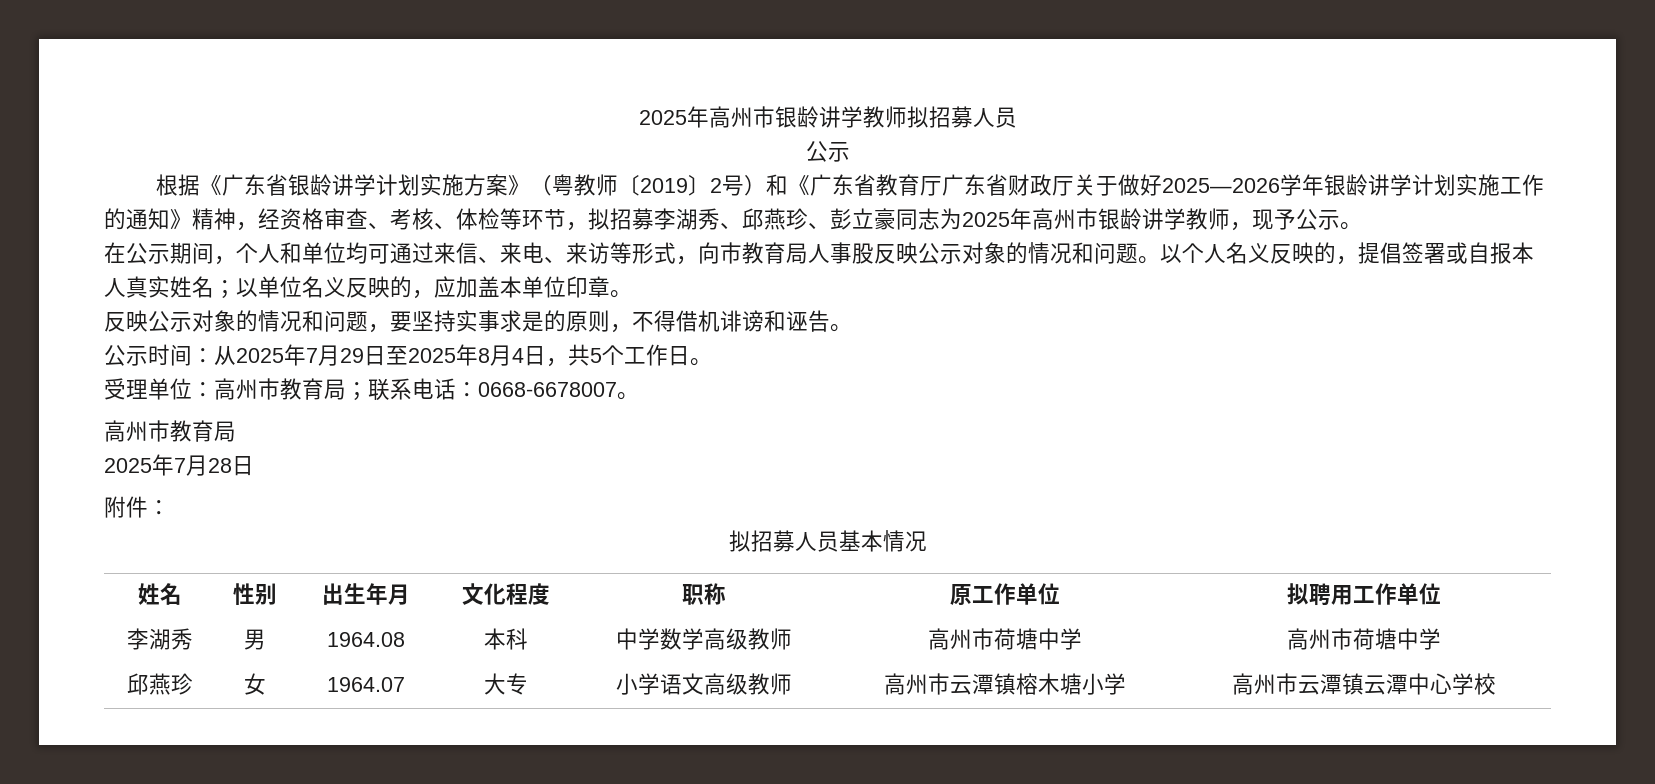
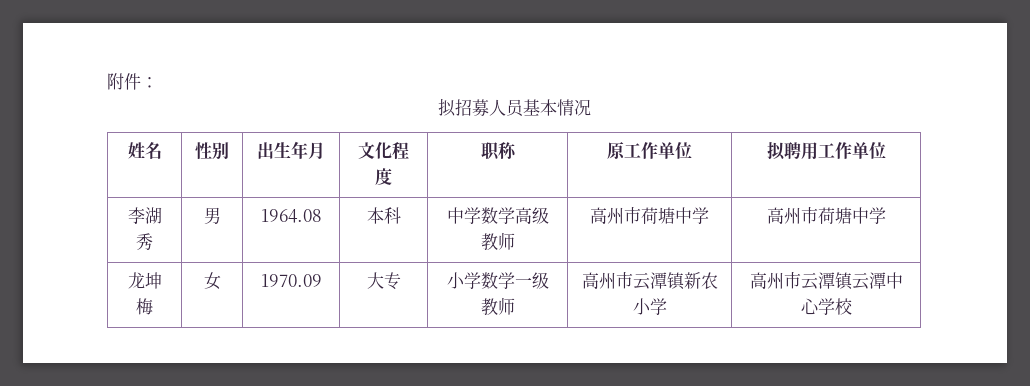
- 2025年高州市银龄讲学教师拟招募人员
- 公示
- 根据《广东省银龄讲学计划实施方案》（粤教师〔2019〕2号）和《广东省教育厅广东省财政厅关于做好2025—2026学年银龄讲学计划实施工作的通知》精神，经资格审查、考核、体检等环节，拟招募李湖秀、邱燕珍、彭立豪同志为2025年高州市银龄讲学教师，现予公示。
- 在公示期间，个人和单位均可通过来信、来电、来访等形式，向市教育局人事股反映公示对象的情况和问题。以个人名义反映的，提倡签署或自报本人真实姓名；以单位名义反映的，应加盖本单位印章。
- 反映公示对象的情况和问题，要坚持实事求是的原则，不得借机诽谤和诬告。
- 公示时间：从2025年7月29日至2025年8月4日，共5个工作日。
- 受理单位：高州市教育局；联系电话：0668-6678007。
- 高州市教育局
- 2025年7月28日
- 邱燕珍 | 女 | 1964.07 | 大专 | 小学语文高级教师 | 高州市云潭镇榕木塘小学 | 高州市云潭镇云潭中心学校
+ 龙坤梅 | 女 | 1970.09 | 大专 | 小学数学一级教师 | 高州市云潭镇新农小学 | 高州市云潭镇云潭中心学校

